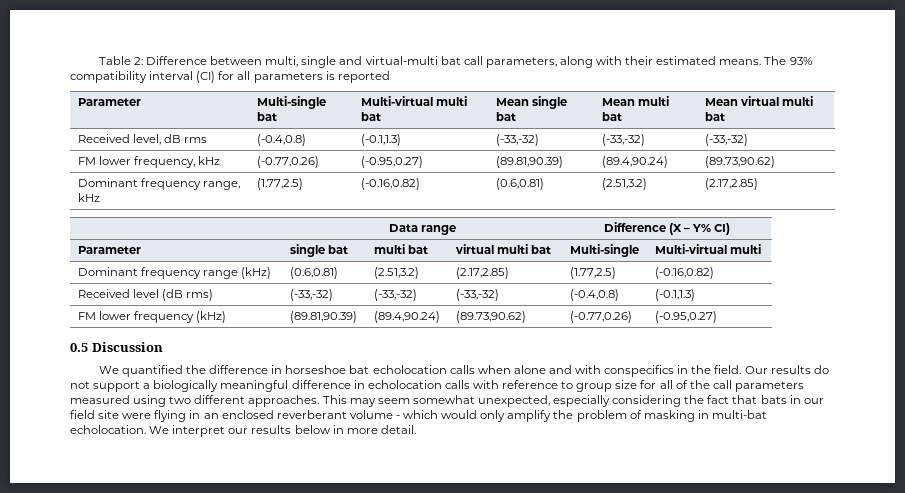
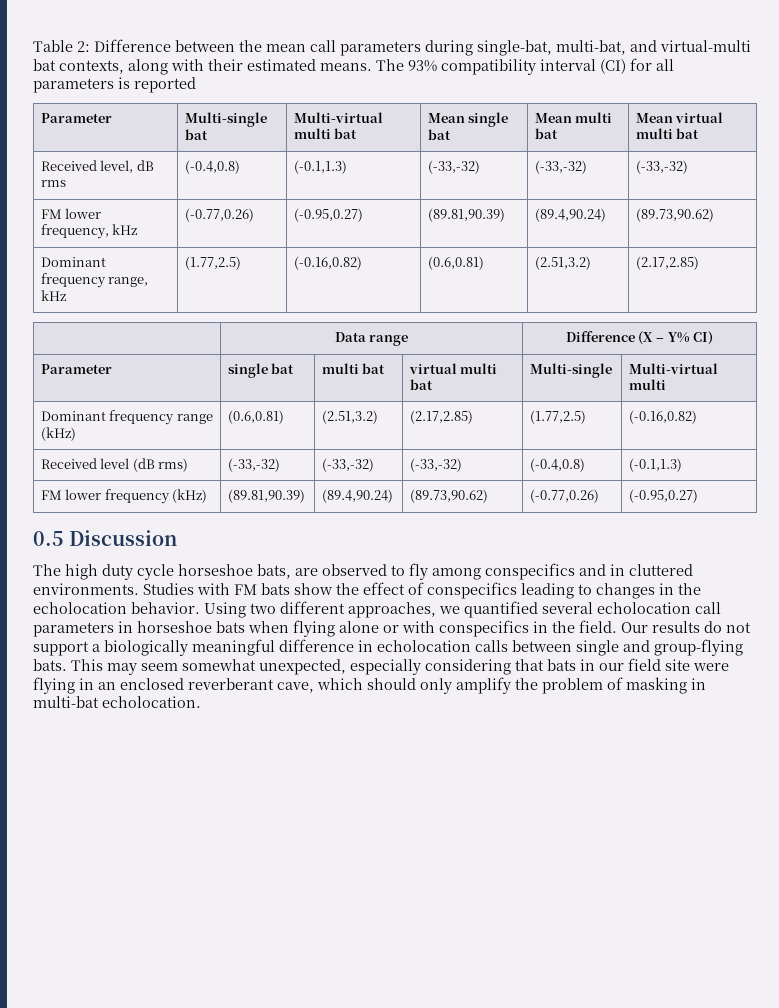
- Table 2: Difference between multi, single and virtual-multi bat call parameters, along with their estimated means.
+ Table 2: Difference between the mean call parameters during single-bat, multi-bat, and virtual-multi bat contexts, along with their estimated means.
- We quantified the difference in horseshoe bat echolocation calls when alone and with conspecifics in the field.
+ The high duty cycle horseshoe bats, are observed to fly among conspecifics and in cluttered environments. Studies with FM bats show the effect of conspecifics leading to changes in the echolocation behavior. Using two different approaches, we quantified several echolocation call parameters in horseshoe bats when flying alone or with conspecifics in the field.
- Our results do not support a biologically meaningful difference in echolocation calls with reference to group size for all of the call parameters measured using two different approaches.
+ Our results do not support a biologically meaningful difference in echolocation calls between single and group-flying bats.
- This may seem somewhat unexpected, especially considering the fact that bats in our field site were flying in an enclosed reverberant volume - which would only amplify the problem of masking in multi-bat echolocation. We interpret our results below in more detail.
+ This may seem somewhat unexpected, especially considering that bats in our field site were flying in an enclosed reverberant cave, which should only amplify the problem of masking in multi-bat echolocation.

